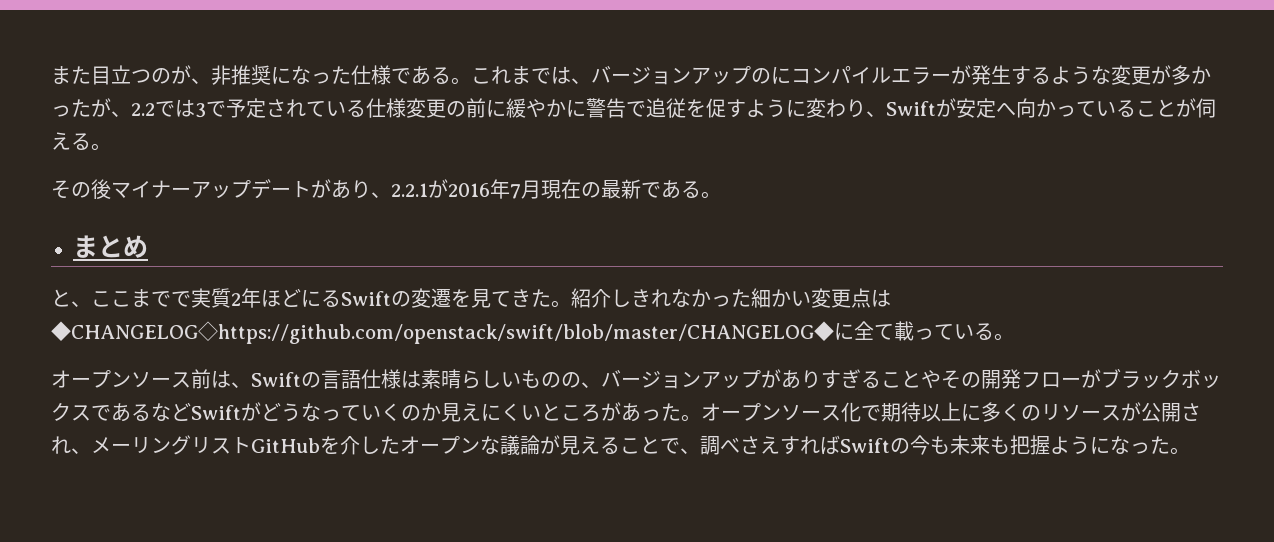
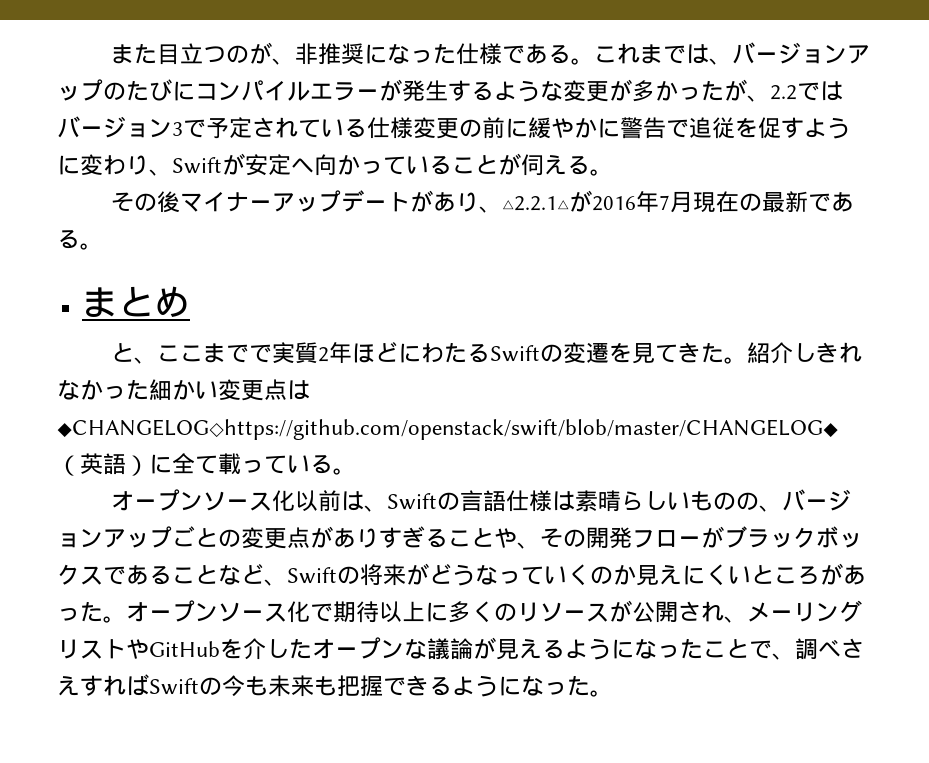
- これまでは、バージョンアップのにコンパイルエラーが発生するような変更が多かったが、2.2では3で予定されている仕様変更の前に緩やかに警告で追従を促すように変わり、Swiftが安定へ向かっていることが伺える。
+ これまでは、バージョンアップのたびにコンパイルエラーが発生するような変更が多かったが、2.2ではバージョン3で予定されている仕様変更の前に緩やかに警告で追従を促すように変わり、Swiftが安定へ向かっていることが伺える。
- その後マイナーアップデートがあり、2.2.1が2016年7月現在の最新である。
+ その後マイナーアップデートがあり、△2.2.1△が2016年7月現在の最新である。
- と、ここまでで実質2年ほどにるSwiftの変遷を見てきた。
+ と、ここまでで実質2年ほどにわたるSwiftの変遷を見てきた。
- 紹介しきれなかった細かい変更点は◆CHANGELOG◇https://github.com/openstack/swift/blob/master/CHANGELOG◆に全て載っている。
+ 紹介しきれなかった細かい変更点は◆CHANGELOG◇https://github.com/openstack/swift/blob/master/CHANGELOG◆（英語）に全て載っている。
- オープンソース前は、Swiftの言語仕様は素晴らしいものの、バージョンアップがありすぎることやその開発フローがブラックボックスであるなどSwiftがどうなっていくのか見えにくいところがあった。
+ オープンソース化以前は、Swiftの言語仕様は素晴らしいものの、バージョンアップごとの変更点がありすぎることや、その開発フローがブラックボックスであることなど、Swiftの将来がどうなっていくのか見えにくいところがあった。
- オープンソース化で期待以上に多くのリソースが公開され、メーリングリストGitHubを介したオープンな議論が見えることで、調べさえすればSwiftの今も未来も把握ようになった。
+ オープンソース化で期待以上に多くのリソースが公開され、メーリングリストやGitHubを介したオープンな議論が見えるようになったことで、調べさえすればSwiftの今も未来も把握できるようになった。

